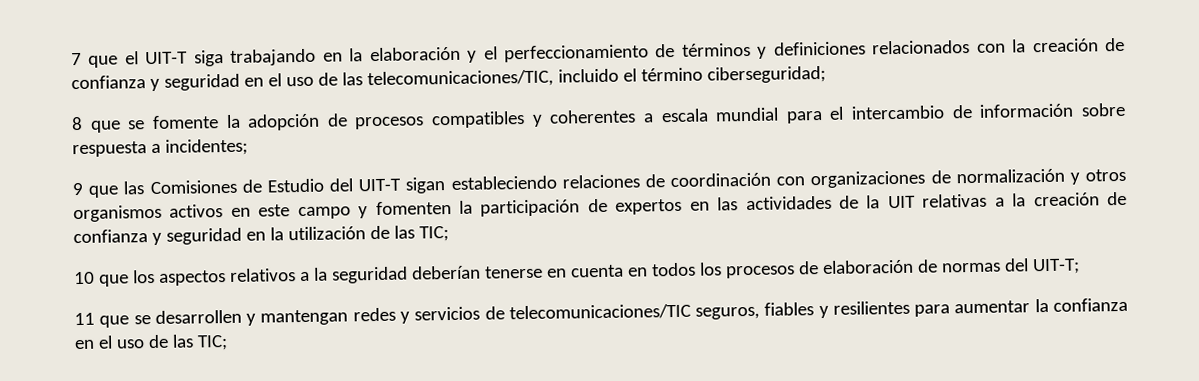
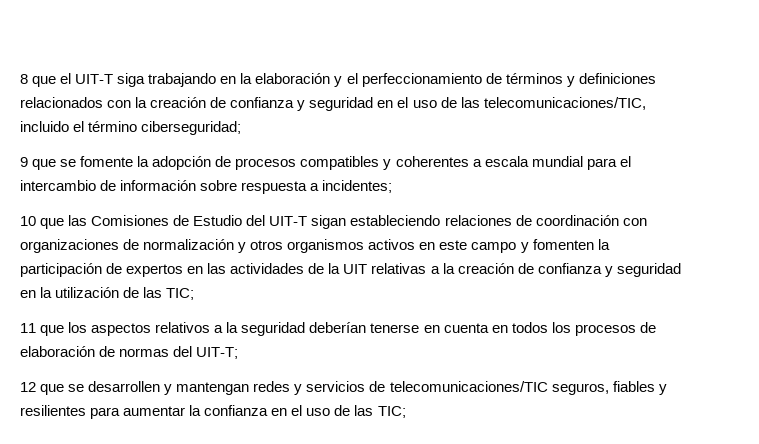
- 7 que el UIT-T siga trabajando en la elaboración y el perfeccionamiento de términos y definiciones relacionados con la creación de confianza y seguridad en el uso de las telecomunicaciones/TIC, incluido el término ciberseguridad;
+ 8 que el UIT-T siga trabajando en la elaboración y el perfeccionamiento de términos y definiciones relacionados con la creación de confianza y seguridad en el uso de las telecomunicaciones/TIC, incluido el término ciberseguridad;
- 8 que se fomente la adopción de procesos compatibles y coherentes a escala mundial para el intercambio de información sobre respuesta a incidentes;
+ 9 que se fomente la adopción de procesos compatibles y coherentes a escala mundial para el intercambio de información sobre respuesta a incidentes;
- 9 que las Comisiones de Estudio del UIT-T sigan estableciendo relaciones de coordinación con organizaciones de normalización y otros organismos activos en este campo y fomenten la participación de expertos en las actividades de la UIT relativas a la creación de confianza y seguridad en la utilización de las TIC;
+ 10 que las Comisiones de Estudio del UIT-T sigan estableciendo relaciones de coordinación con organizaciones de normalización y otros organismos activos en este campo y fomenten la participación de expertos en las actividades de la UIT relativas a la creación de confianza y seguridad en la utilización de las TIC;
- 10 que los aspectos relativos a la seguridad deberían tenerse en cuenta en todos los procesos de elaboración de normas del UIT-T;
+ 11 que los aspectos relativos a la seguridad deberían tenerse en cuenta en todos los procesos de elaboración de normas del UIT-T;
- 11 que se desarrollen y mantengan redes y servicios de telecomunicaciones/TIC seguros, fiables y resilientes para aumentar la confianza en el uso de las TIC;
+ 12 que se desarrollen y mantengan redes y servicios de telecomunicaciones/TIC seguros, fiables y resilientes para aumentar la confianza en el uso de las TIC;

